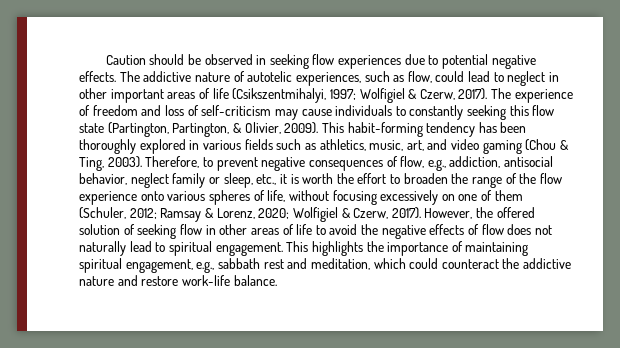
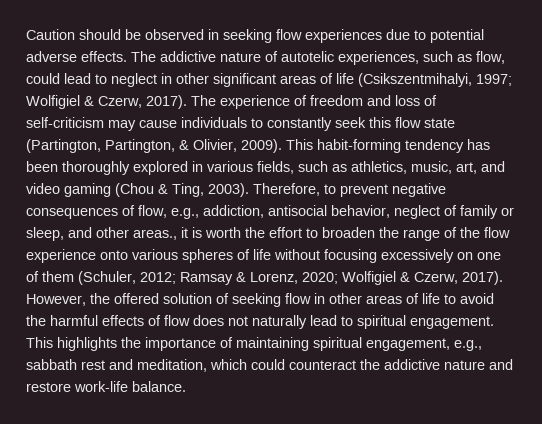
- Caution should be observed in seeking flow experiences due to potential negative effects.
+ Caution should be observed in seeking flow experiences due to potential adverse effects.
- The addictive nature of autotelic experiences, such as flow, could lead to neglect in other important areas of life (Csikszentmihalyi, 1997; Wolfigiel & Czerw, 2017).
+ The addictive nature of autotelic experiences, such as flow, could lead to neglect in other significant areas of life (Csikszentmihalyi, 1997; Wolfigiel & Czerw, 2017).
- The experience of freedom and loss of self-criticism may cause individuals to constantly seeking this flow state (Partington, Partington, & Olivier, 2009).
+ The experience of freedom and loss of self-criticism may cause individuals to constantly seek this flow state (Partington, Partington, & Olivier, 2009).
- This habit-forming tendency has been thoroughly explored in various fields such as athletics, music, art, and video gaming (Chou & Ting, 2003).
+ This habit-forming tendency has been thoroughly explored in various fields, such as athletics, music, art, and video gaming (Chou & Ting, 2003).
- Therefore, to prevent negative consequences of flow, e.g., addiction, antisocial behavior, neglect family or sleep, etc., it is worth the effort to broaden the range of the flow experience onto various spheres of life, without focusing excessively on one of them (Schuler, 2012; Ramsay & Lorenz, 2020; Wolfigiel & Czerw, 2017).
+ Therefore, to prevent negative consequences of flow, e.g., addiction, antisocial behavior, neglect of family or sleep, and other areas., it is worth the effort to broaden the range of the flow experience onto various spheres of life without focusing excessively on one of them (Schuler, 2012; Ramsay & Lorenz, 2020; Wolfigiel & Czerw, 2017).
- However, the offered solution of seeking flow in other areas of life to avoid the negative effects of flow does not naturally lead to spiritual engagement.
+ However, the offered solution of seeking flow in other areas of life to avoid the harmful effects of flow does not naturally lead to spiritual engagement.

